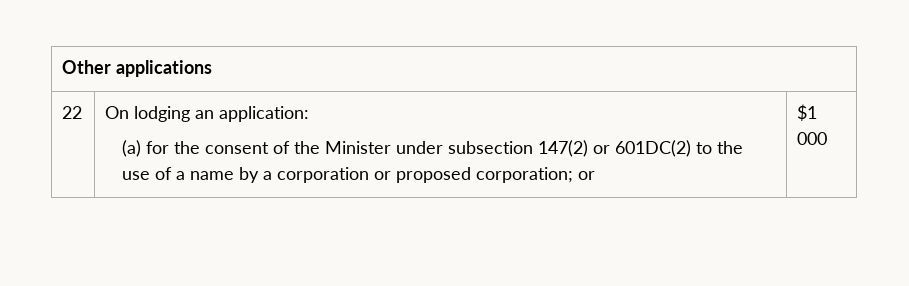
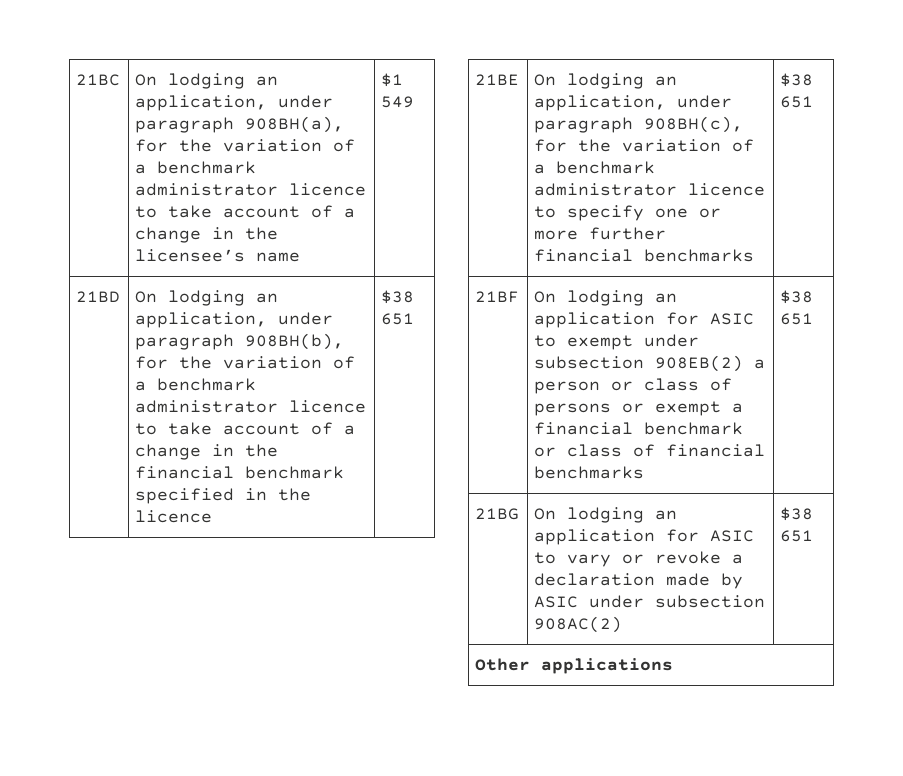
+ 21BC | On lodging an application, under paragraph 908BH(a), for the variation of a benchmark administrator licence to take account of a change in the licensee’s name | $1 549
+ 21BD | On lodging an application, under paragraph 908BH(b), for the variation of a benchmark administrator licence to take account of a change in the financial benchmark specified in the licence | $38 651
+ 21BE | On lodging an application, under paragraph 908BH(c), for the variation of a benchmark administrator licence to specify one or more further financial benchmarks | $38 651
+ 21BF | On lodging an application for ASIC to exempt under subsection 908EB(2) a person or class of persons or exempt a financial benchmark or class of financial benchmarks | $38 651
+ 21BG | On lodging an application for ASIC to vary or revoke a declaration made by ASIC under subsection 908AC(2) | $38 651
  Other applications
- 22 | On lodging an application:
- (a) for the consent of the Minister under subsection 147(2) or 601DC(2) to the use of a name by a corporation or proposed corporation; or | $1 000

